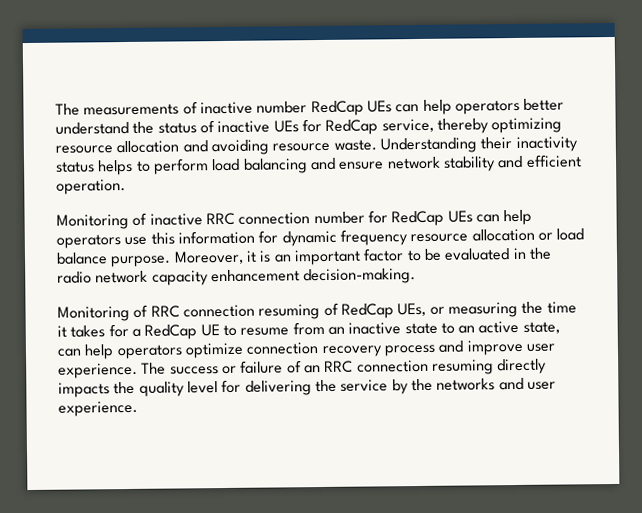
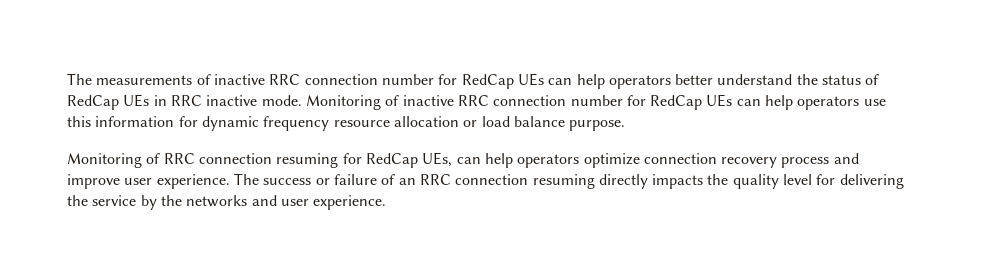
- The measurements of inactive number RedCap UEs can help operators better understand the status of inactive UEs for RedCap service, thereby optimizing resource allocation and avoiding resource waste. Understanding their inactivity status helps to perform load balancing and ensure network stability and efficient operation.
- Monitoring of inactive RRC connection number for RedCap UEs can help operators use this information for dynamic frequency resource allocation or load balance purpose. Moreover, it is an important factor to be evaluated in the radio network capacity enhancement decision-making.
+ The measurements of inactive RRC connection number for RedCap UEs can help operators better understand the status of RedCap UEs in RRC inactive mode. Monitoring of inactive RRC connection number for RedCap UEs can help operators use this information for dynamic frequency resource allocation or load balance purpose.
- Monitoring of RRC connection resuming of RedCap UEs, or measuring the time it takes for a RedCap UE to resume from an inactive state to an active state, can help operators optimize connection recovery process and improve user experience.
+ Monitoring of RRC connection resuming for RedCap UEs, can help operators optimize connection recovery process and improve user experience.

